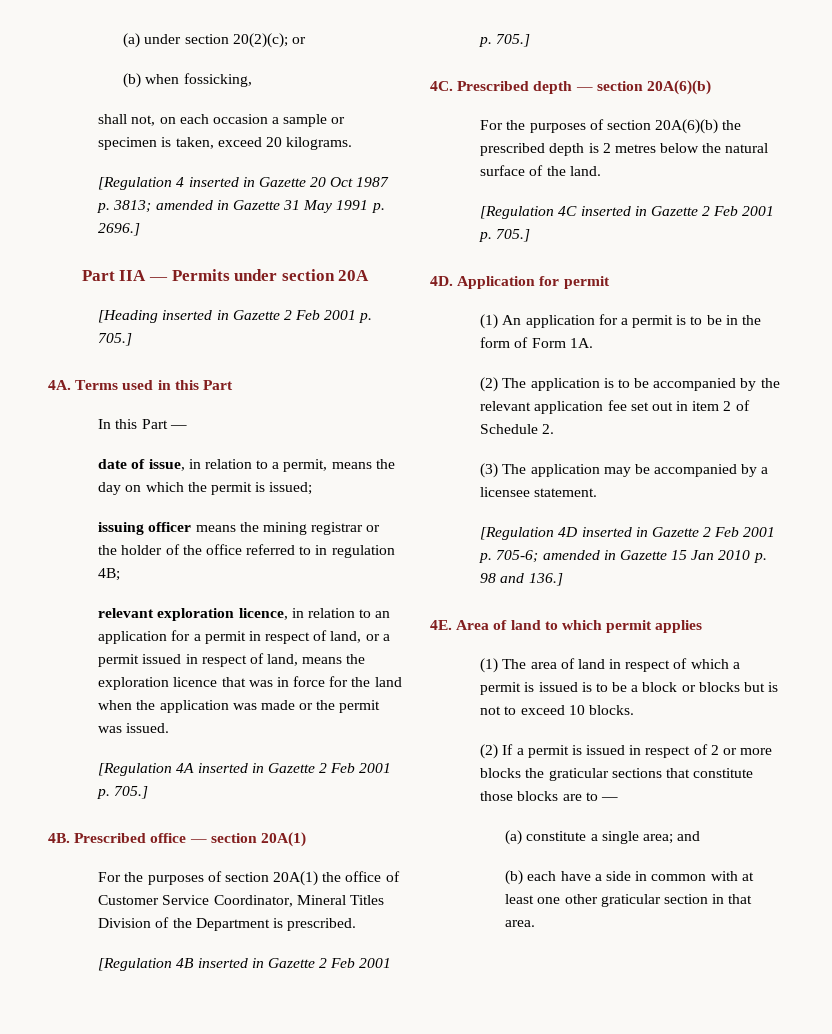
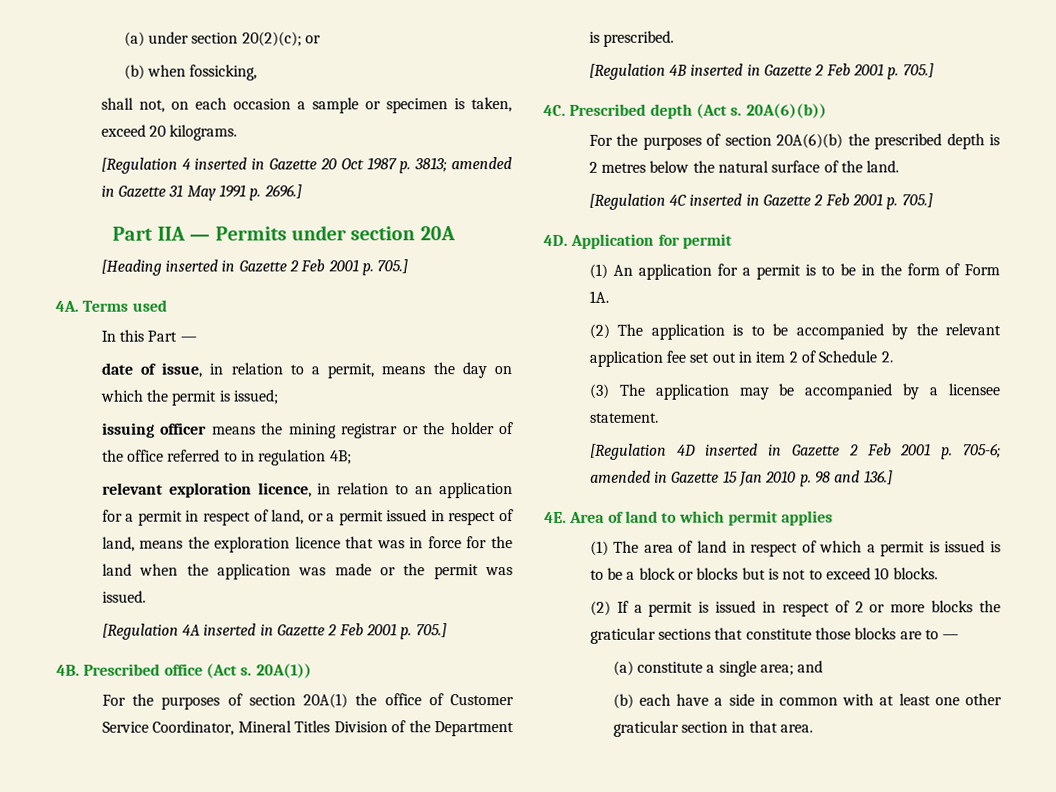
- Terms used in this Part
+ Terms used
- Prescribed office — section 20A(1)
+ Prescribed office (Act s. 20A(1))
- Prescribed depth — section 20A(6)(b)
+ Prescribed depth (Act s. 20A(6)(b))

